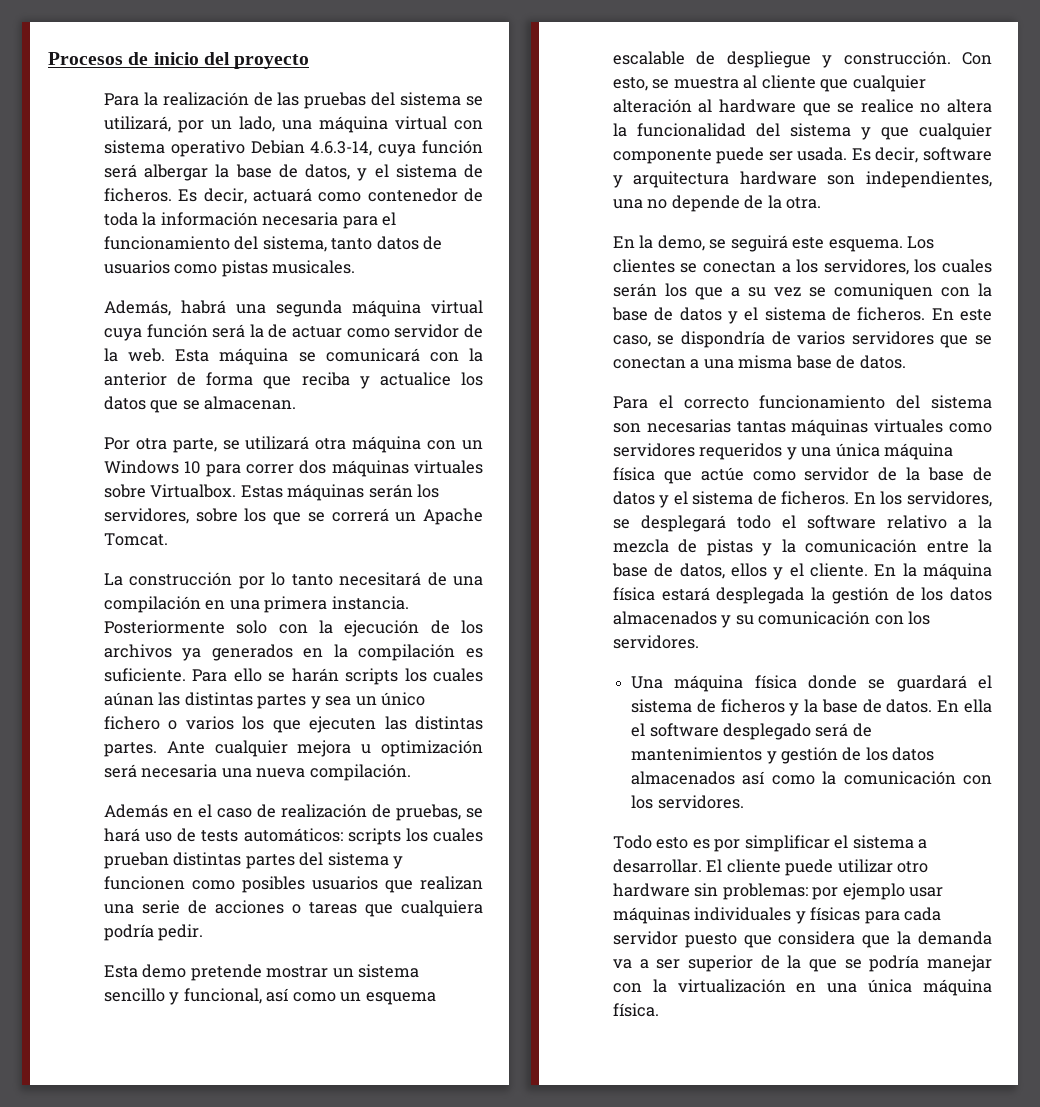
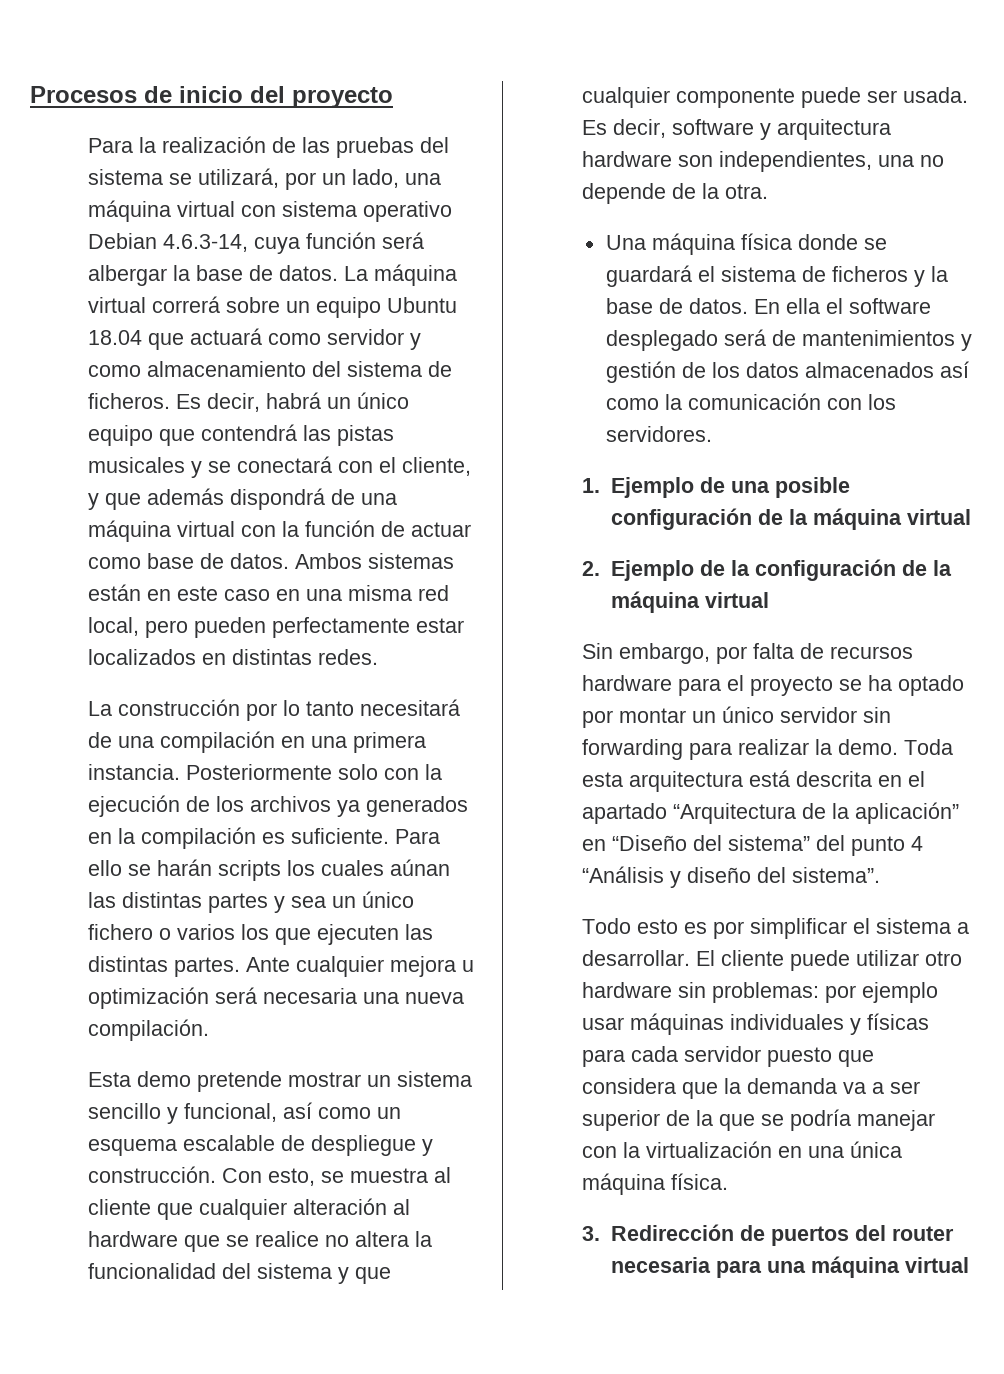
- Para la realización de las pruebas del sistema se utilizará, por un lado, una máquina virtual con sistema operativo Debian 4.6.3-14, cuya función será albergar la base de datos, y el sistema de ficheros.
+ Para la realización de las pruebas del sistema se utilizará, por un lado, una máquina virtual con sistema operativo Debian 4.6.3-14, cuya función será albergar la base de datos. La máquina virtual correrá sobre un equipo Ubuntu 18.04 que actuará como servidor y como almacenamiento del sistema de ficheros.
- Es decir, actuará como contenedor de toda la información necesaria para el funcionamiento del sistema, tanto datos de usuarios como pistas musicales.
- Además, habrá una segunda máquina virtual cuya función será la de actuar como servidor de la web. Esta máquina se comunicará con la anterior de forma que reciba y actualice los datos que se almacenan.
- Por otra parte, se utilizará otra máquina con un Windows 10 para correr dos máquinas virtuales sobre Virtualbox. Estas máquinas serán los servidores, sobre los que se correrá un Apache Tomcat.
+ Es decir, habrá un único equipo que contendrá las pistas musicales y se conectará con el cliente, y que además dispondrá de una máquina virtual con la función de actuar como base de datos. Ambos sistemas están en este caso en una misma red local, pero pueden perfectamente estar localizados en distintas redes.
- Además en el caso de realización de pruebas, se hará uso de tests automáticos: scripts los cuales prueban distintas partes del sistema y funcionen como posibles usuarios que realizan una serie de acciones o tareas que cualquiera podría pedir.
- En la demo, se seguirá este esquema. Los clientes se conectan a los servidores, los cuales serán los que a su vez se comuniquen con la base de datos y el sistema de ficheros. En este caso, se dispondría de varios servidores que se conectan a una misma base de datos.
- Para el correcto funcionamiento del sistema son necesarias tantas máquinas virtuales como servidores requeridos y una única máquina física que actúe como servidor de la base de datos y el sistema de ficheros. En los servidores, se desplegará todo el software relativo a la mezcla de pistas y la comunicación entre la base de datos, ellos y el cliente. En la máquina física estará desplegada la gestión de los datos almacenados y su comunicación con los servidores.
+ 1. Ejemplo de una posible configuración de la máquina virtual
+ 2. Ejemplo de la configuración de la máquina virtual
+ Sin embargo, por falta de recursos hardware para el proyecto se ha optado por montar un único servidor sin forwarding para realizar la demo. Toda esta arquitectura está descrita en el apartado “Arquitectura de la aplicación” en “Diseño del sistema” del punto 4 “Análisis y diseño del sistema”.
+ 3. Redirección de puertos del router necesaria para una máquina virtual

